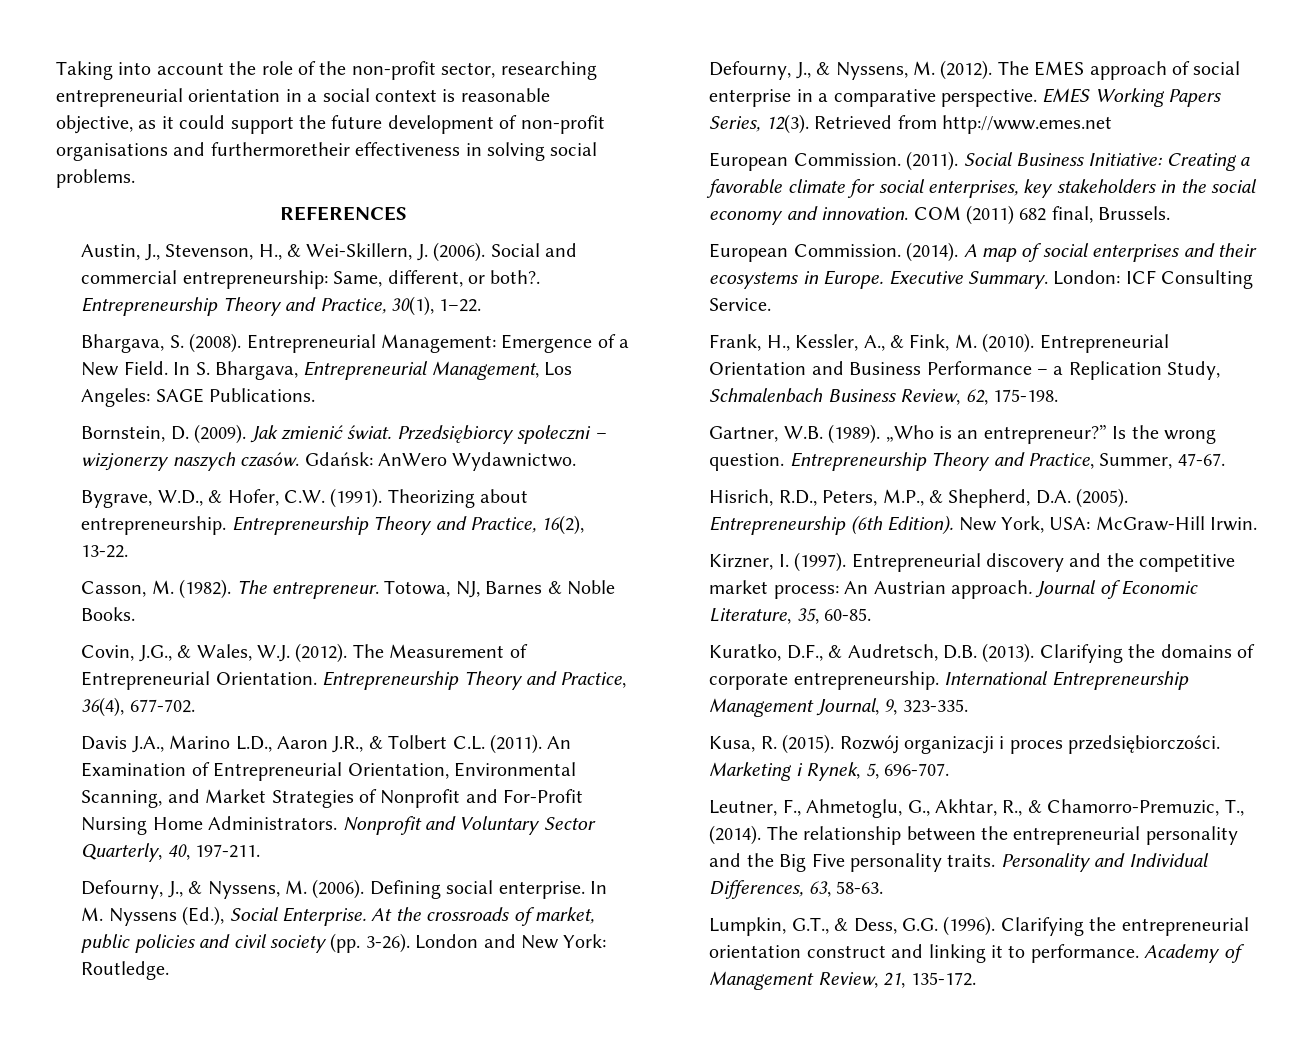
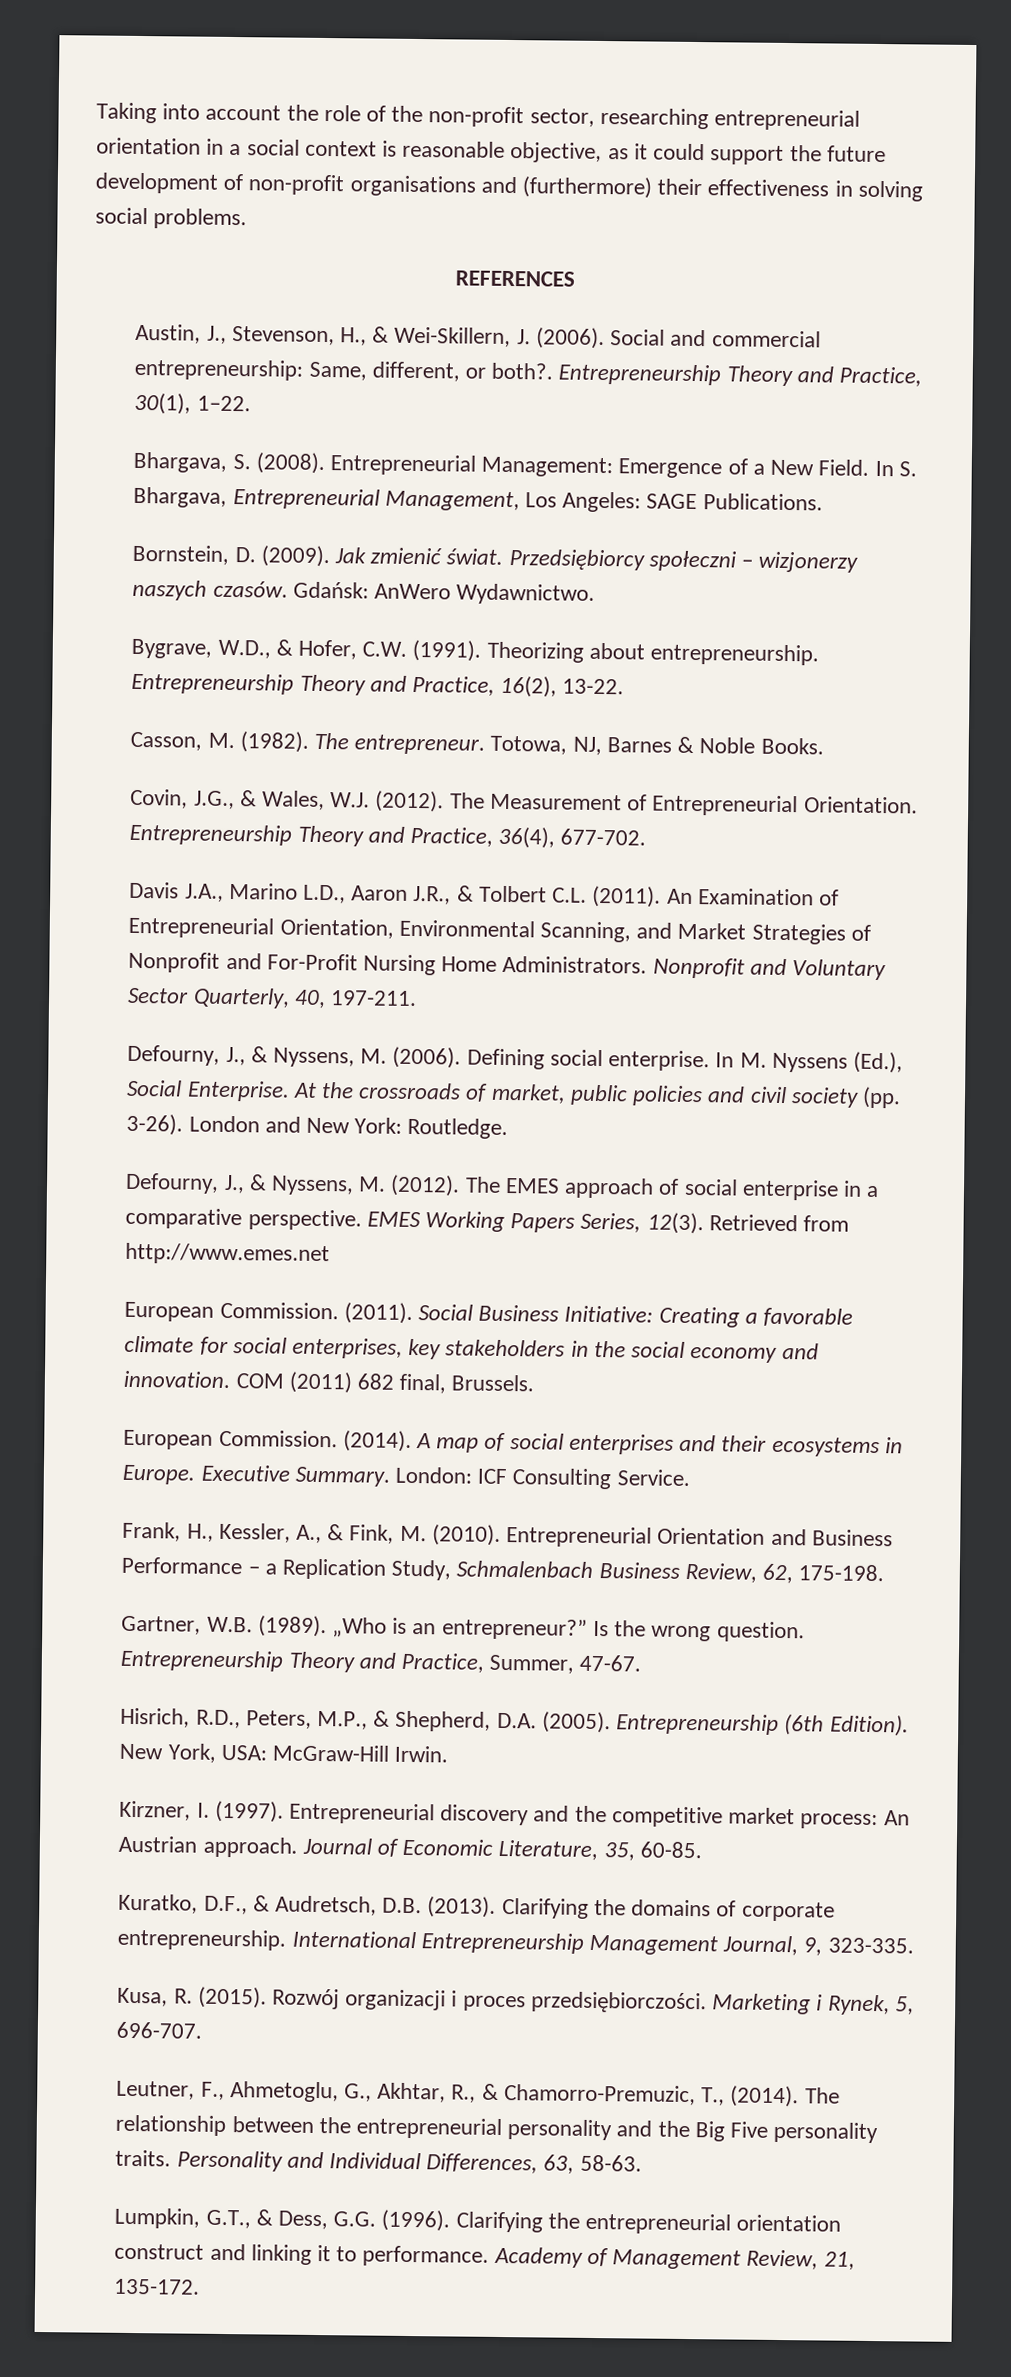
- Taking into account the role of the non-profit sector, researching entrepreneurial orientation in a social context is reasonable objective, as it could support the future development of non-profit organisations and furthermoretheir effectiveness in solving social problems.
+ Taking into account the role of the non-profit sector, researching entrepreneurial orientation in a social context is reasonable objective, as it could support the future development of non-profit organisations and (furthermore) their effectiveness in solving social problems.

